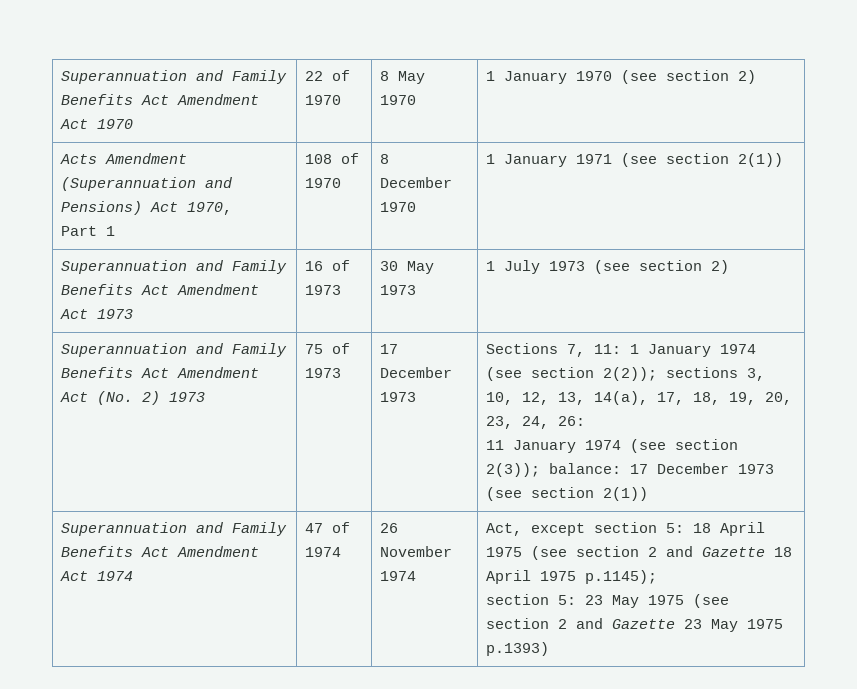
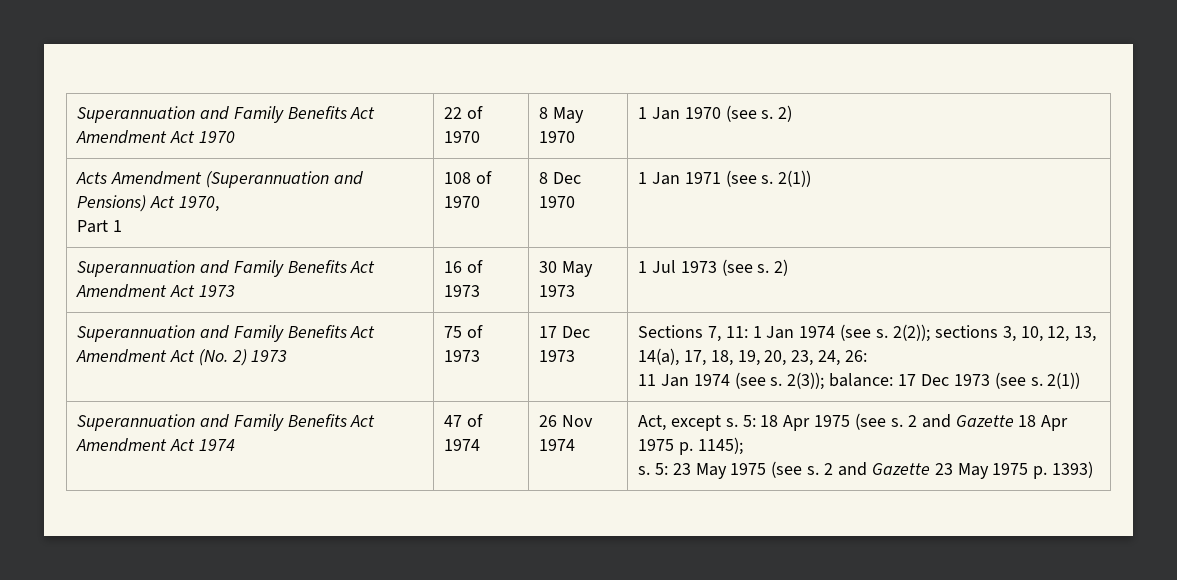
- Superannuation and Family Benefits Act Amendment Act 1970 | 22 of 1970 | 8 May 1970 | 1 January 1970 (see section 2)
+ Superannuation and Family Benefits Act Amendment Act 1970 | 22 of 1970 | 8 May 1970 | 1 Jan 1970 (see s. 2)
  Acts Amendment (Superannuation and Pensions) Act 1970,
- Part 1 | 108 of 1970 | 8 December 1970 | 1 January 1971 (see section 2(1))
+ Part 1 | 108 of 1970 | 8 Dec 1970 | 1 Jan 1971 (see s. 2(1))
- Superannuation and Family Benefits Act Amendment Act 1973 | 16 of 1973 | 30 May 1973 | 1 July 1973 (see section 2)
+ Superannuation and Family Benefits Act Amendment Act 1973 | 16 of 1973 | 30 May 1973 | 1 Jul 1973 (see s. 2)
- 75 of 1973 | 17 December 1973
+ 75 of 1973 | 17 Dec 1973
- Sections 7, 11: 1 January 1974 (see section 2(2)); sections 3, 10, 12, 13, 14(a), 17, 18, 19, 20, 23, 24, 26:
+ Sections 7, 11: 1 Jan 1974 (see s. 2(2)); sections 3, 10, 12, 13, 14(a), 17, 18, 19, 20, 23, 24, 26:
- 11 January 1974 (see section 2(3)); balance: 17 December 1973 (see section 2(1))
+ 11 Jan 1974 (see s. 2(3)); balance: 17 Dec 1973 (see s. 2(1))
- 26 November 1974
+ 26 Nov 1974
- Act, except section 5: 18 April 1975 (see section 2 and Gazette 18 April 1975 p.1145);
- section 5: 23 May 1975 (see section 2 and Gazette 23 May 1975 p.1393)
+ Act, except s. 5: 18 Apr 1975 (see s. 2 and Gazette 18 Apr 1975 p. 1145);
+ s. 5: 23 May 1975 (see s. 2 and Gazette 23 May 1975 p. 1393)

